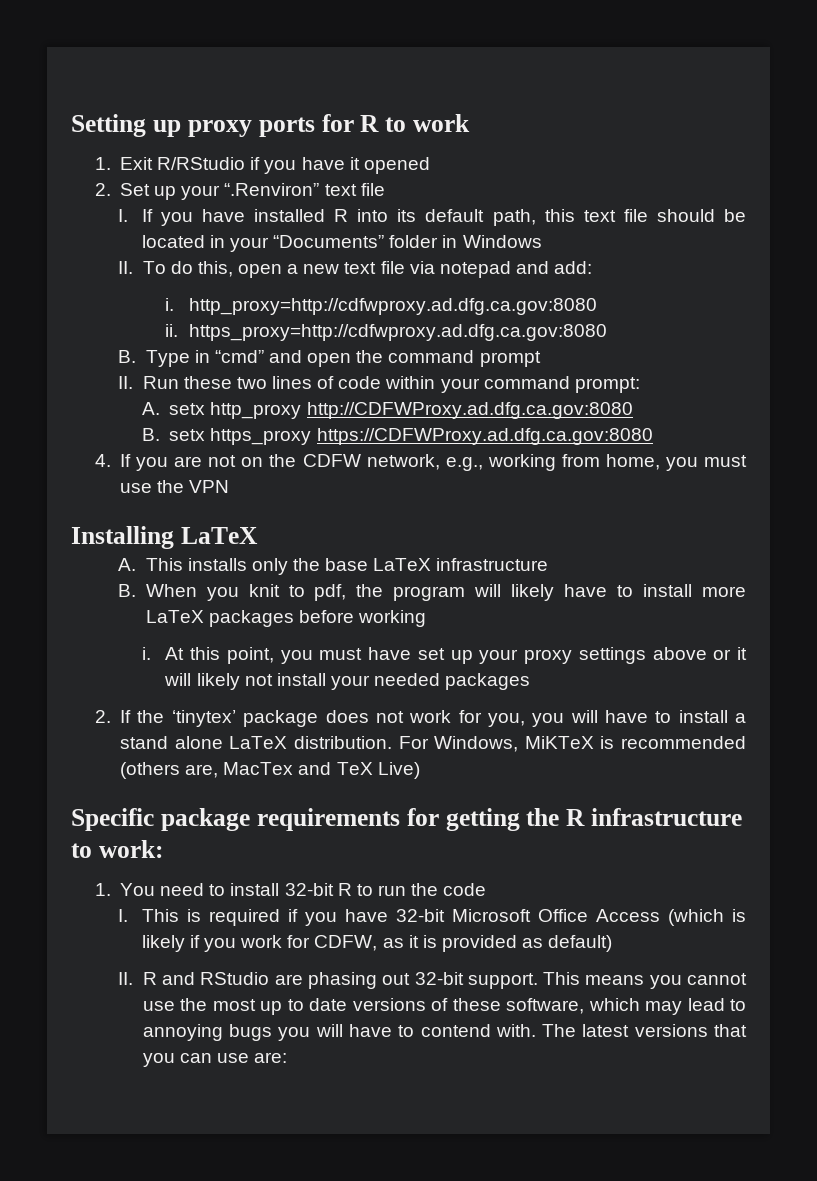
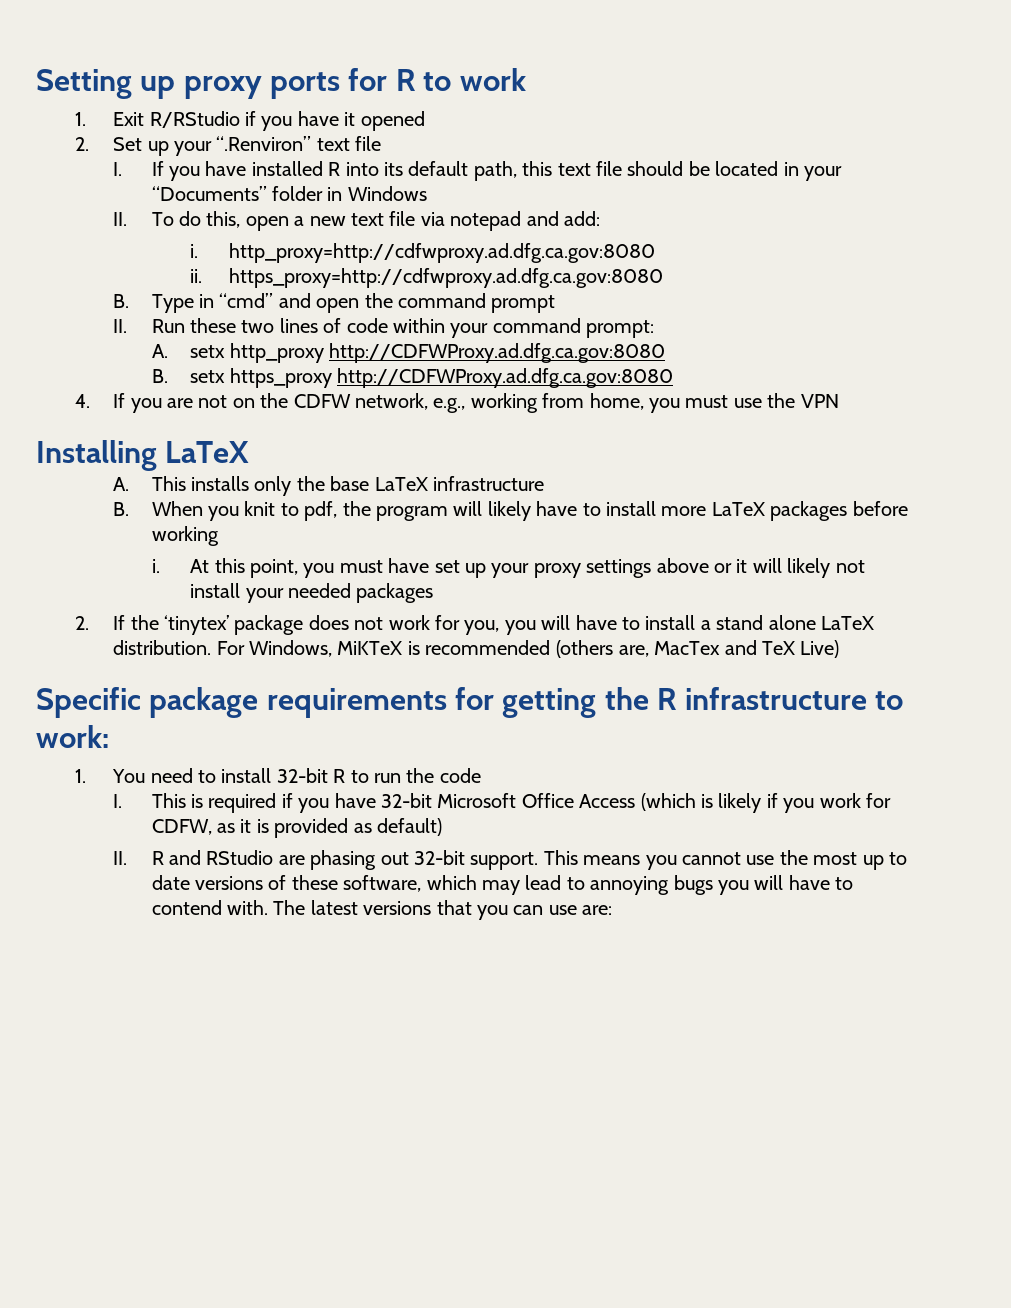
- B. setx https_proxy https://CDFWProxy.ad.dfg.ca.gov:8080
+ B. setx https_proxy http://CDFWProxy.ad.dfg.ca.gov:8080

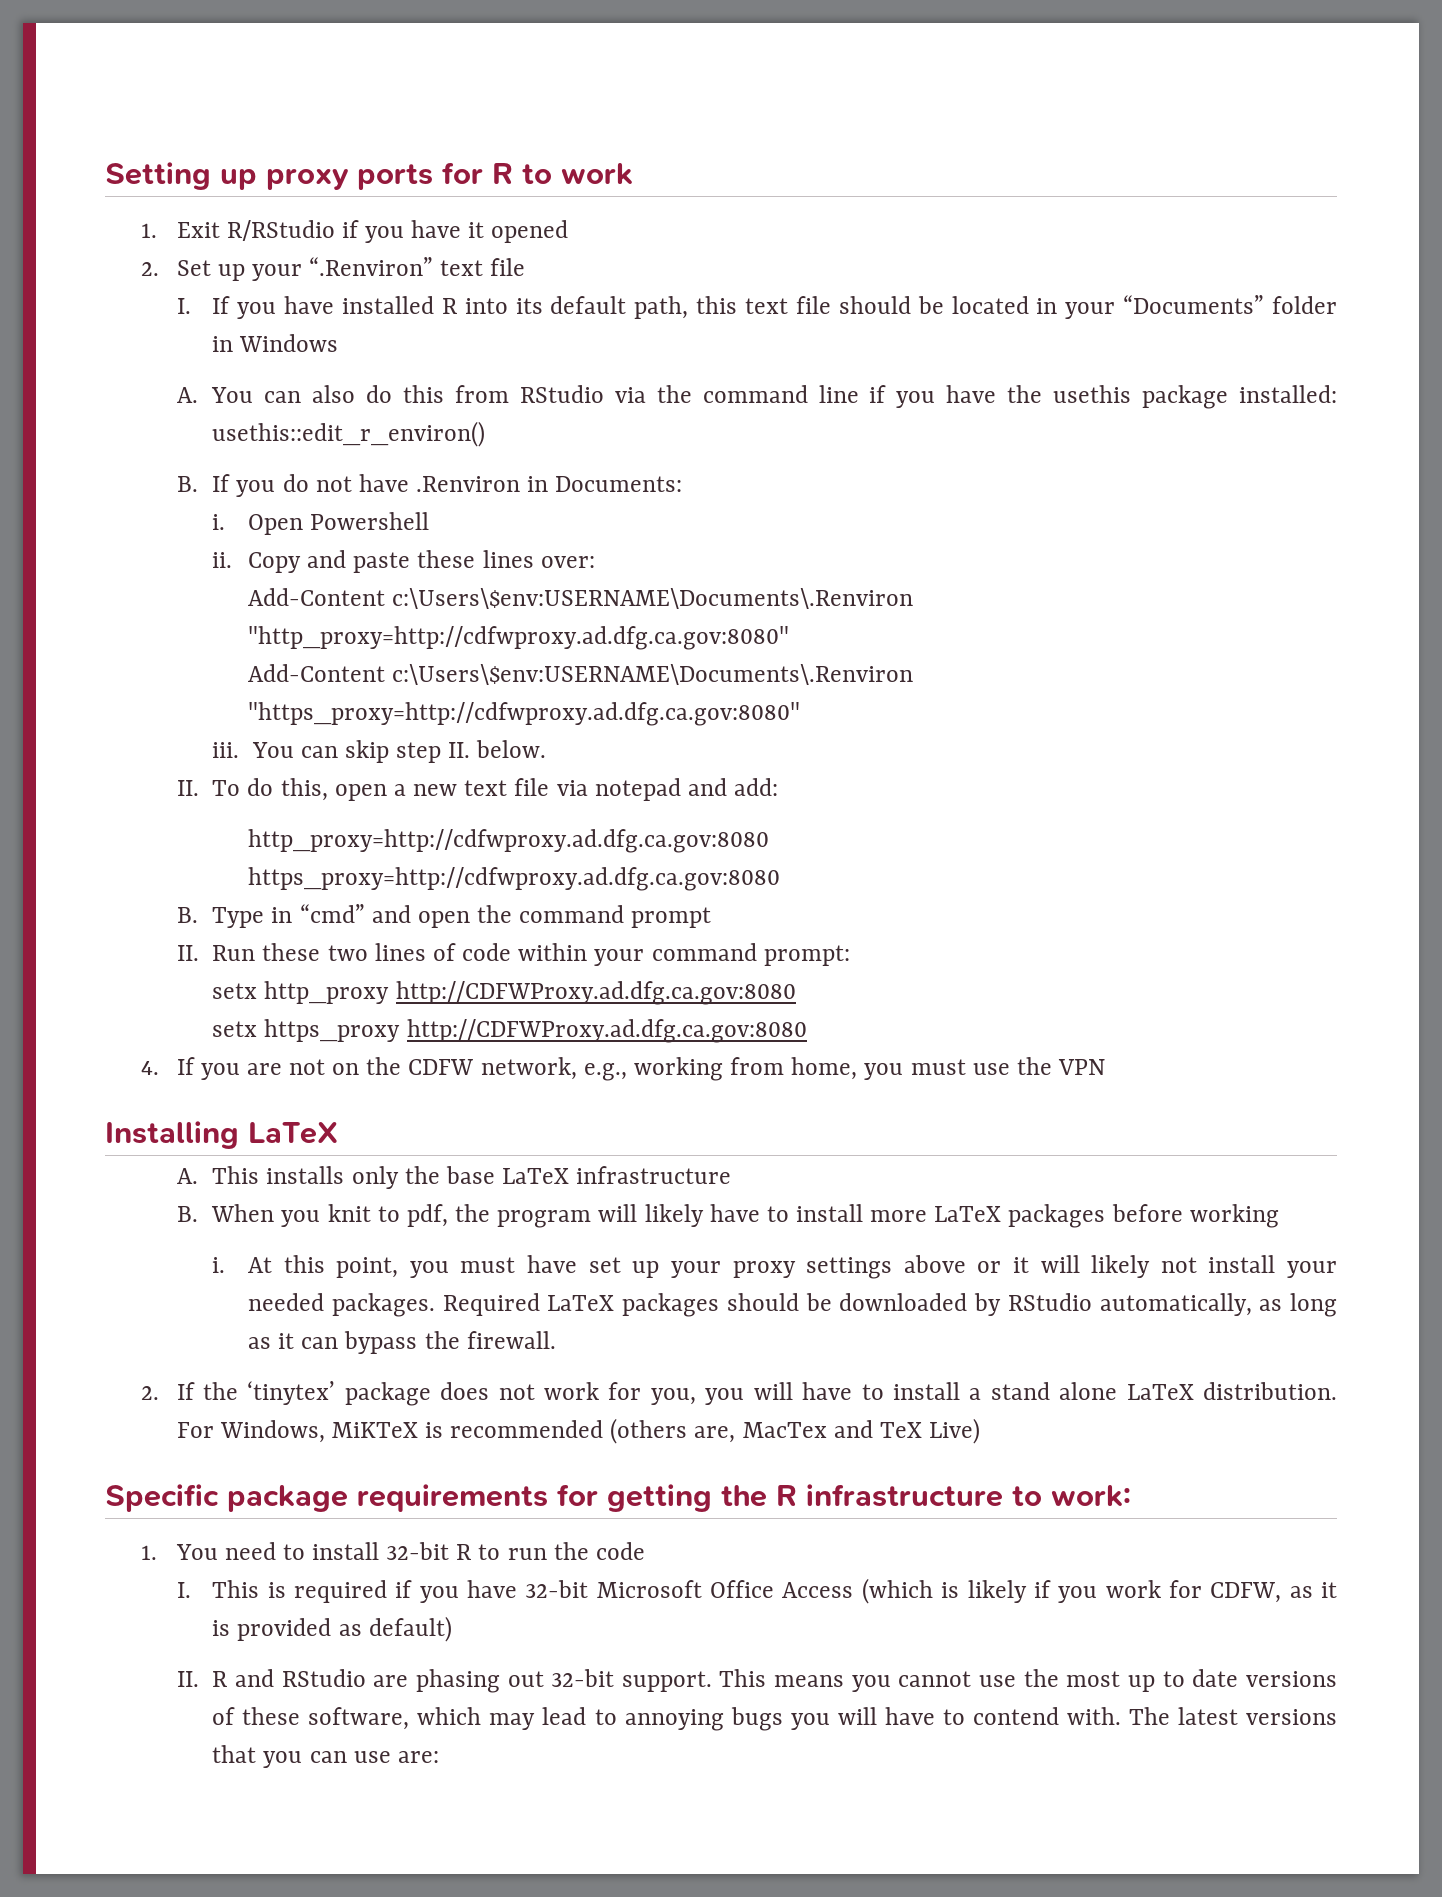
+ A. You can also do this from RStudio via the command line if you have the usethis package installed: usethis::edit_r_environ()
+ B. If you do not have .Renviron in Documents:
+ i. Open Powershell
+ ii. Copy and paste these lines over:
+ Add-Content c:\Users\$env:USERNAME\Documents\.Renviron "http_proxy=http://cdfwproxy.ad.dfg.ca.gov:8080"
+ Add-Content c:\Users\$env:USERNAME\Documents\.Renviron "https_proxy=http://cdfwproxy.ad.dfg.ca.gov:8080"
+ iii. You can skip step II. below.
- i. http_proxy=http://cdfwproxy.ad.dfg.ca.gov:8080
+ http_proxy=http://cdfwproxy.ad.dfg.ca.gov:8080
- ii. https_proxy=http://cdfwproxy.ad.dfg.ca.gov:8080
+ https_proxy=http://cdfwproxy.ad.dfg.ca.gov:8080
- A. setx http_proxy http://CDFWProxy.ad.dfg.ca.gov:8080
+ setx http_proxy http://CDFWProxy.ad.dfg.ca.gov:8080
- B. setx https_proxy http://CDFWProxy.ad.dfg.ca.gov:8080
+ setx https_proxy http://CDFWProxy.ad.dfg.ca.gov:8080
- At this point, you must have set up your proxy settings above or it will likely not install your needed packages
+ At this point, you must have set up your proxy settings above or it will likely not install your needed packages. Required LaTeX packages should be downloaded by RStudio automatically, as long as it can bypass the firewall.

